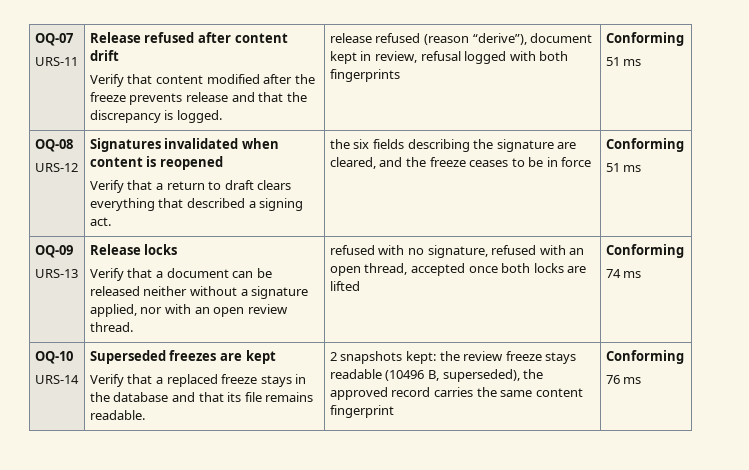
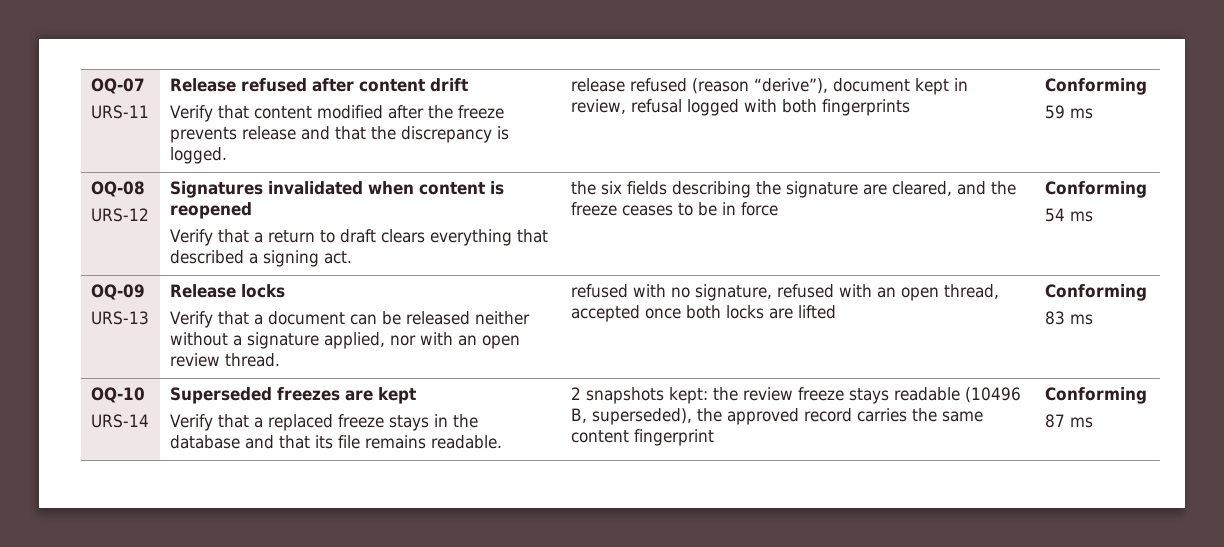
  OQ-07
  URS-11 | Release refused after content drift
  Verify that content modified after the freeze prevents release and that the discrepancy is logged. | release refused (reason “derive”), document kept in review, refusal logged with both fingerprints | Conforming
- 51 ms
+ 59 ms
  OQ-08
  URS-12 | Signatures invalidated when content is reopened
  Verify that a return to draft clears everything that described a signing act. | the six fields describing the signature are cleared, and the freeze ceases to be in force | Conforming
- 51 ms
+ 54 ms
  OQ-09
  URS-13 | Release locks
  Verify that a document can be released neither without a signature applied, nor with an open review thread. | refused with no signature, refused with an open thread, accepted once both locks are lifted | Conforming
- 74 ms
+ 83 ms
- 76 ms
+ 87 ms

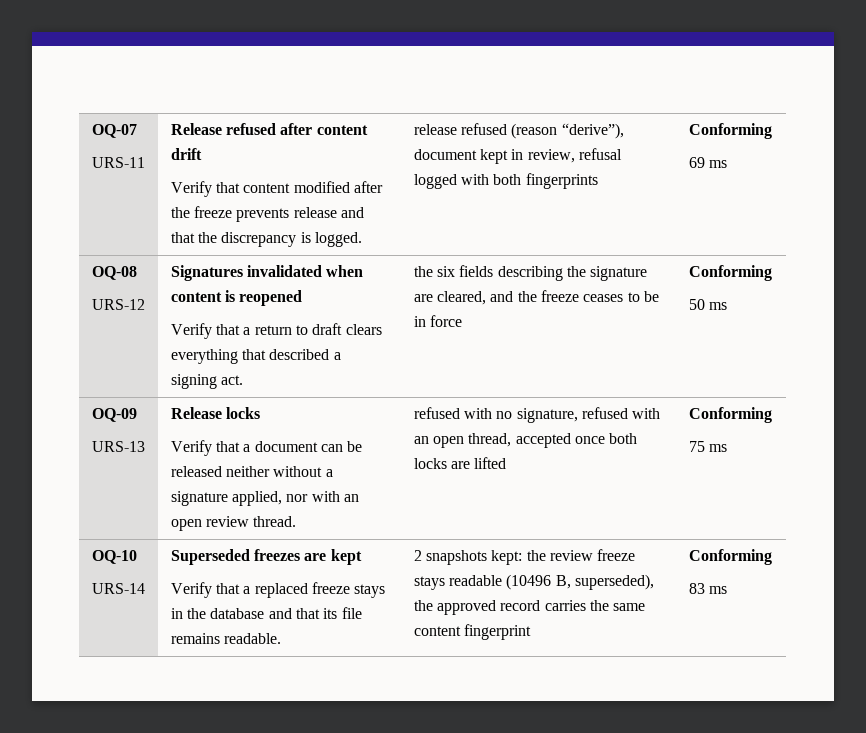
  OQ-07
  URS-11 | Release refused after content drift
  Verify that content modified after the freeze prevents release and that the discrepancy is logged. | release refused (reason “derive”), document kept in review, refusal logged with both fingerprints | Conforming
- 59 ms
+ 69 ms
  OQ-08
  URS-12 | Signatures invalidated when content is reopened
  Verify that a return to draft clears everything that described a signing act. | the six fields describing the signature are cleared, and the freeze ceases to be in force | Conforming
- 54 ms
+ 50 ms
  OQ-09
  URS-13 | Release locks
  Verify that a document can be released neither without a signature applied, nor with an open review thread. | refused with no signature, refused with an open thread, accepted once both locks are lifted | Conforming
- 83 ms
+ 75 ms
- 87 ms
+ 83 ms

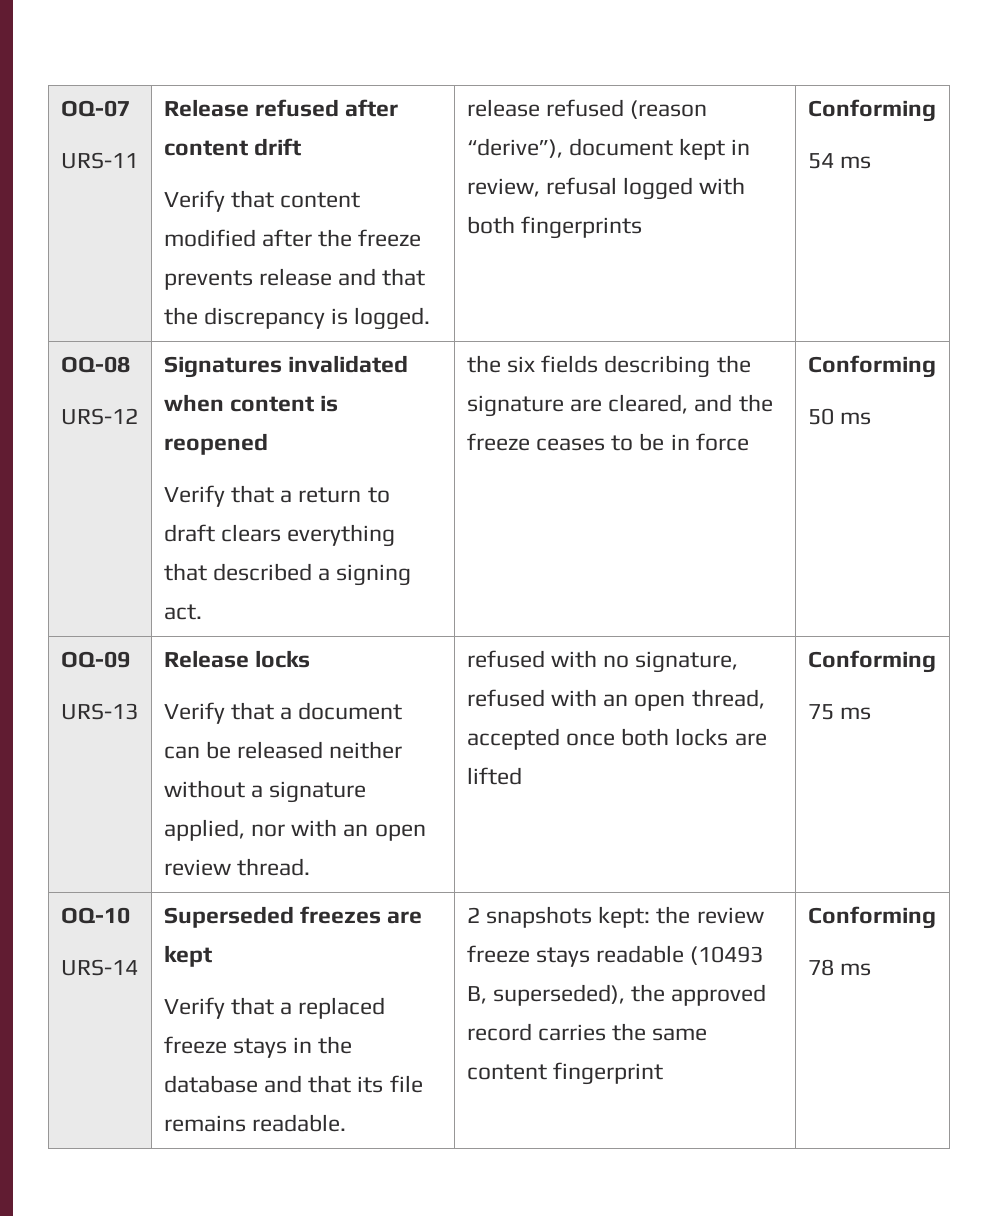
  OQ-07
  URS-11 | Release refused after content drift
  Verify that content modified after the freeze prevents release and that the discrepancy is logged. | release refused (reason “derive”), document kept in review, refusal logged with both fingerprints | Conforming
- 69 ms
+ 54 ms
- 2 snapshots kept: the review freeze stays readable (10496 B, superseded), the approved record carries the same content fingerprint
+ 2 snapshots kept: the review freeze stays readable (10493 B, superseded), the approved record carries the same content fingerprint
- 83 ms
+ 78 ms

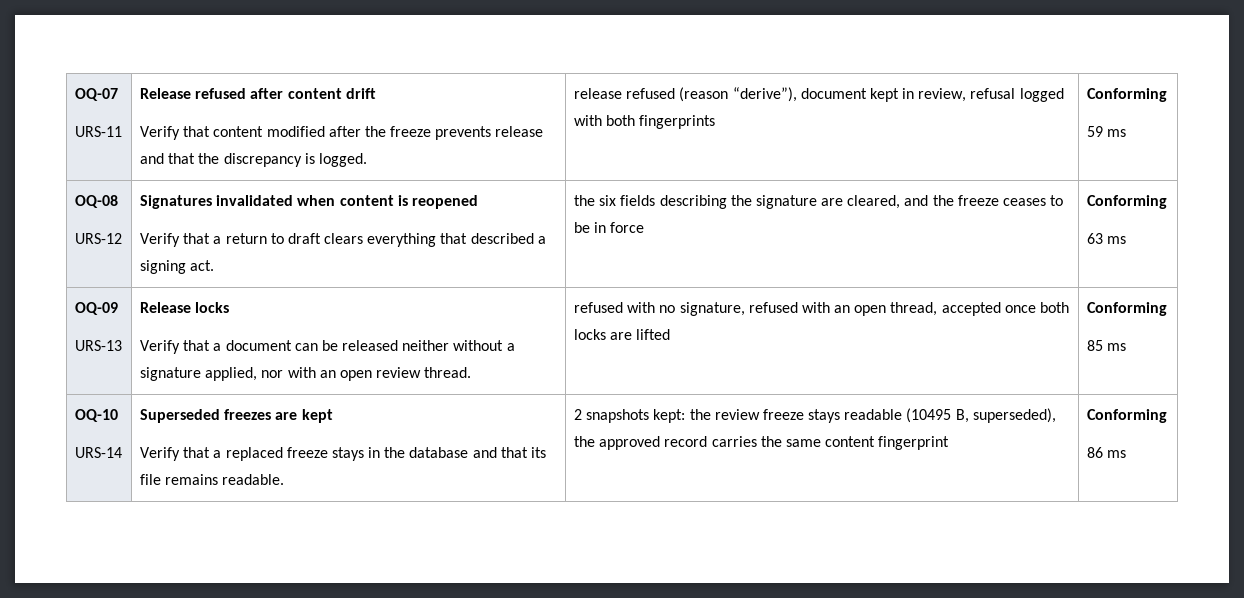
  OQ-07
  URS-11 | Release refused after content drift
  Verify that content modified after the freeze prevents release and that the discrepancy is logged. | release refused (reason “derive”), document kept in review, refusal logged with both fingerprints | Conforming
- 54 ms
+ 59 ms
  OQ-08
  URS-12 | Signatures invalidated when content is reopened
  Verify that a return to draft clears everything that described a signing act. | the six fields describing the signature are cleared, and the freeze ceases to be in force | Conforming
- 50 ms
+ 63 ms
  OQ-09
  URS-13 | Release locks
  Verify that a document can be released neither without a signature applied, nor with an open review thread. | refused with no signature, refused with an open thread, accepted once both locks are lifted | Conforming
- 75 ms
+ 85 ms
- 2 snapshots kept: the review freeze stays readable (10493 B, superseded), the approved record carries the same content fingerprint
+ 2 snapshots kept: the review freeze stays readable (10495 B, superseded), the approved record carries the same content fingerprint
- 78 ms
+ 86 ms

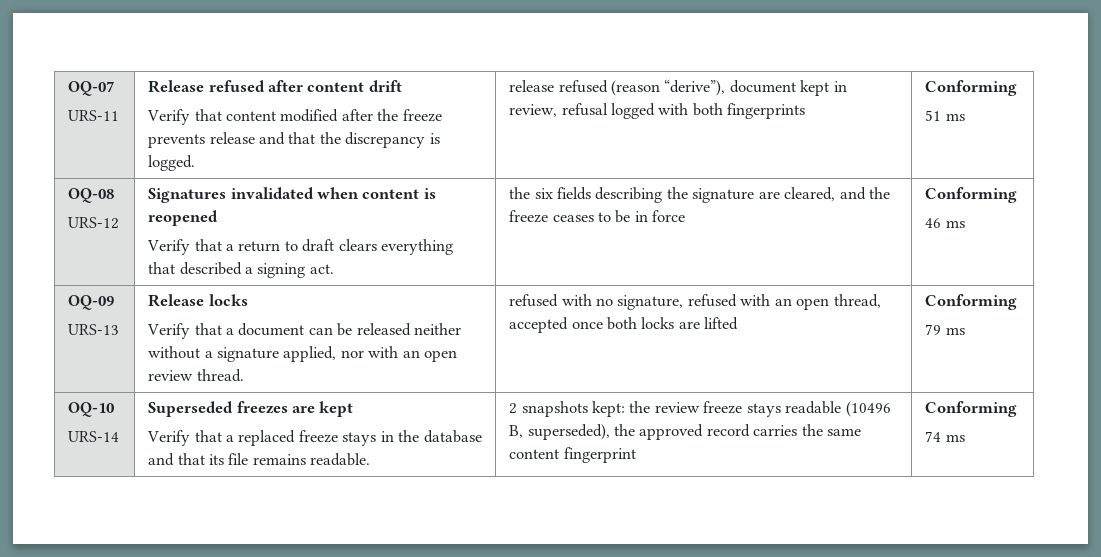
  OQ-07
  URS-11 | Release refused after content drift
  Verify that content modified after the freeze prevents release and that the discrepancy is logged. | release refused (reason “derive”), document kept in review, refusal logged with both fingerprints | Conforming
- 59 ms
+ 51 ms
  OQ-08
  URS-12 | Signatures invalidated when content is reopened
  Verify that a return to draft clears everything that described a signing act. | the six fields describing the signature are cleared, and the freeze ceases to be in force | Conforming
- 63 ms
+ 46 ms
  OQ-09
  URS-13 | Release locks
  Verify that a document can be released neither without a signature applied, nor with an open review thread. | refused with no signature, refused with an open thread, accepted once both locks are lifted | Conforming
- 85 ms
+ 79 ms
- 2 snapshots kept: the review freeze stays readable (10495 B, superseded), the approved record carries the same content fingerprint
+ 2 snapshots kept: the review freeze stays readable (10496 B, superseded), the approved record carries the same content fingerprint
- 86 ms
+ 74 ms

